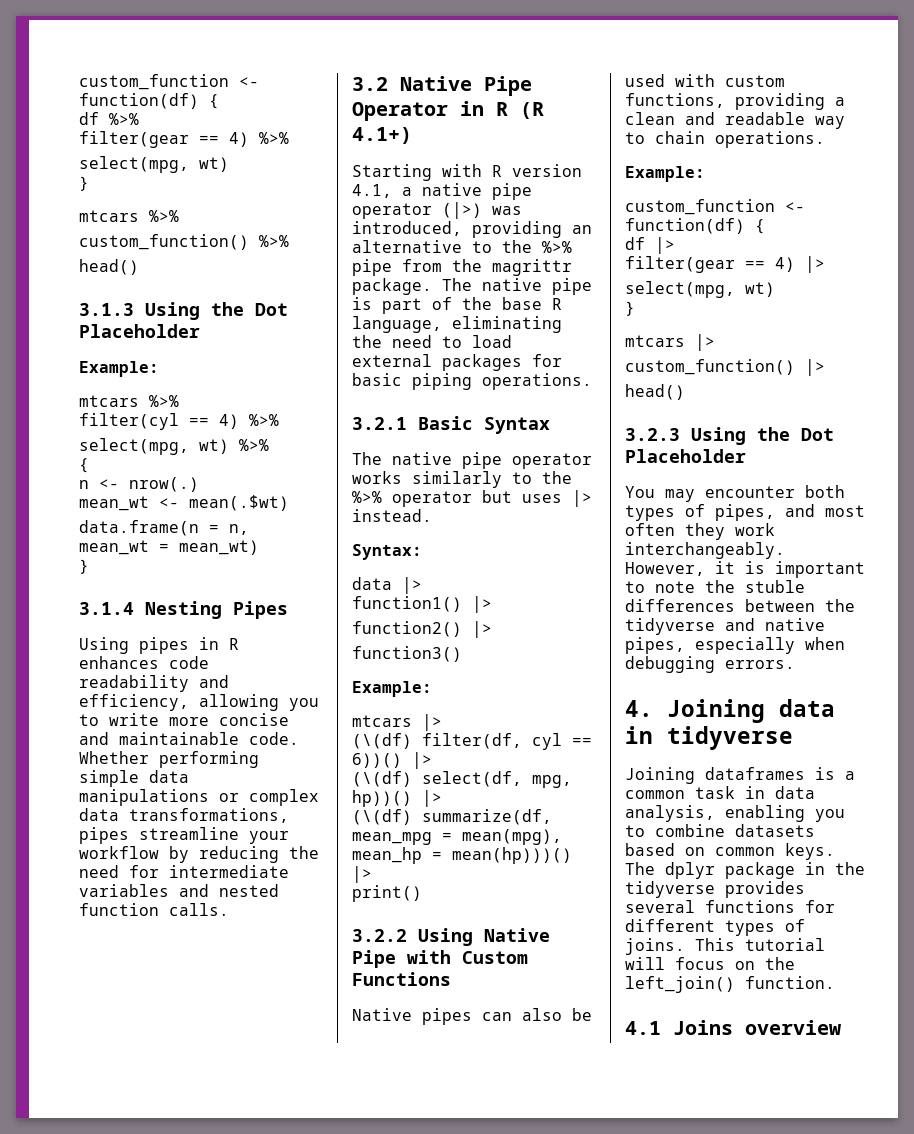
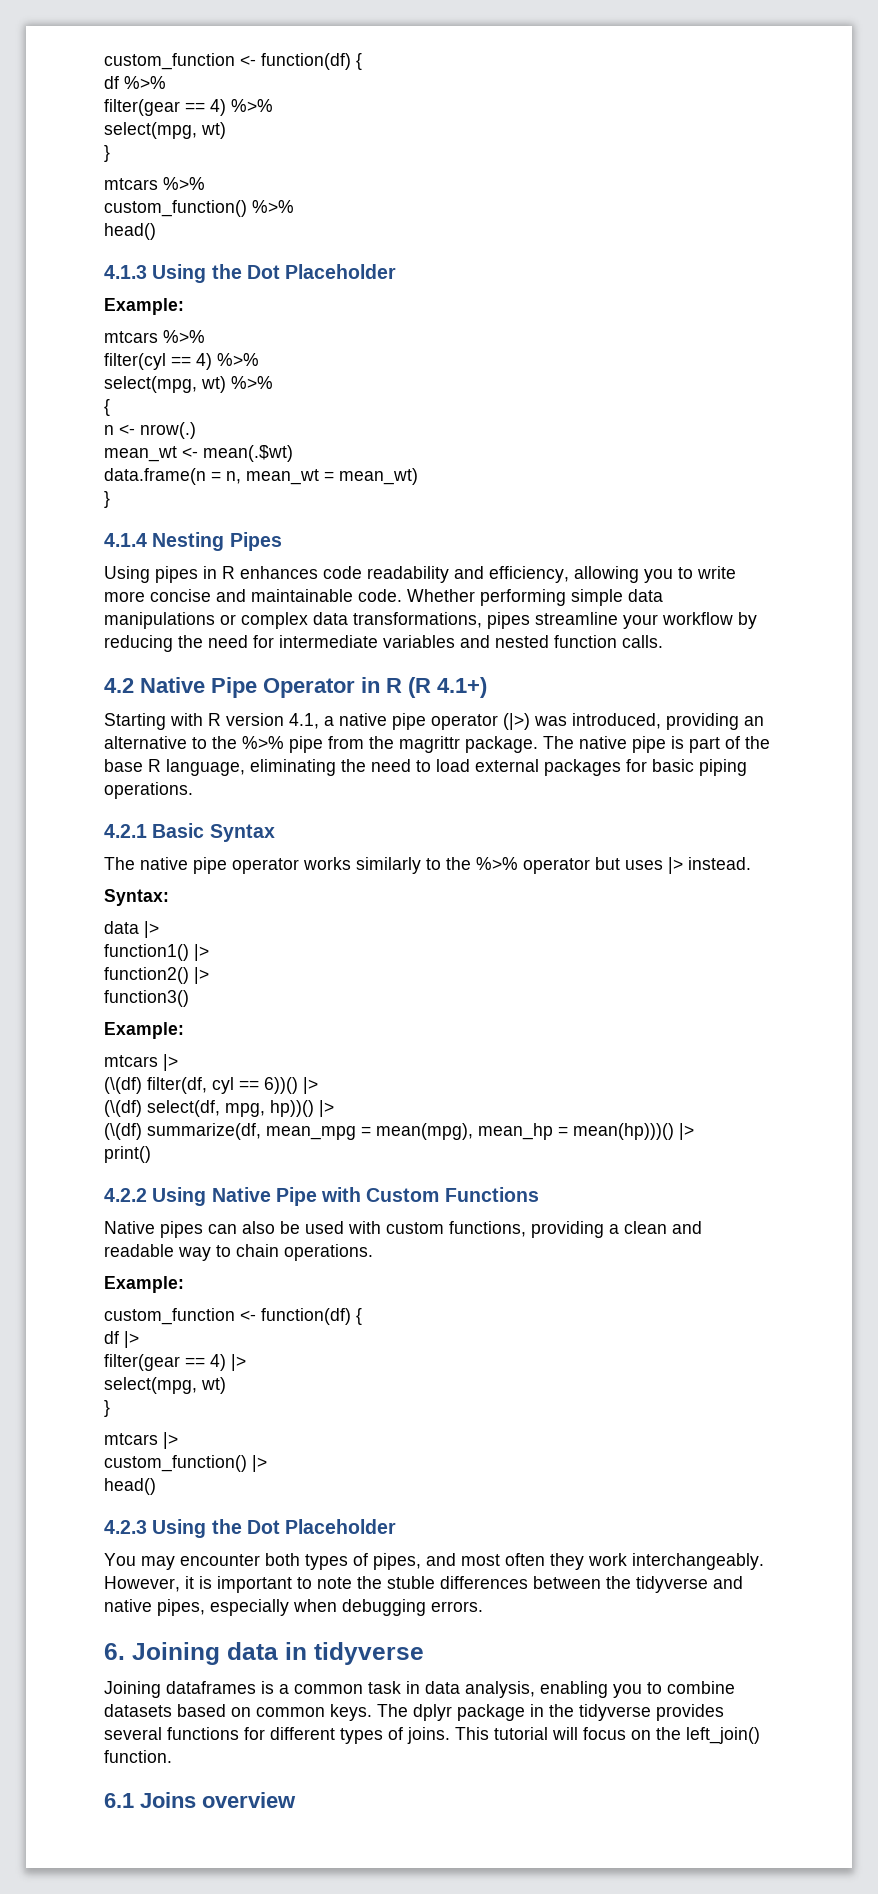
- 3.1.3 Using the Dot Placeholder
+ 4.1.3 Using the Dot Placeholder
- 3.1.4 Nesting Pipes
+ 4.1.4 Nesting Pipes
- 3.2 Native Pipe Operator in R (R 4.1+)
+ 4.2 Native Pipe Operator in R (R 4.1+)
- 3.2.1 Basic Syntax
+ 4.2.1 Basic Syntax
- 3.2.2 Using Native Pipe with Custom Functions
+ 4.2.2 Using Native Pipe with Custom Functions
- 3.2.3 Using the Dot Placeholder
+ 4.2.3 Using the Dot Placeholder
- 4. Joining data in tidyverse
+ 6. Joining data in tidyverse
- 4.1 Joins overview
+ 6.1 Joins overview

